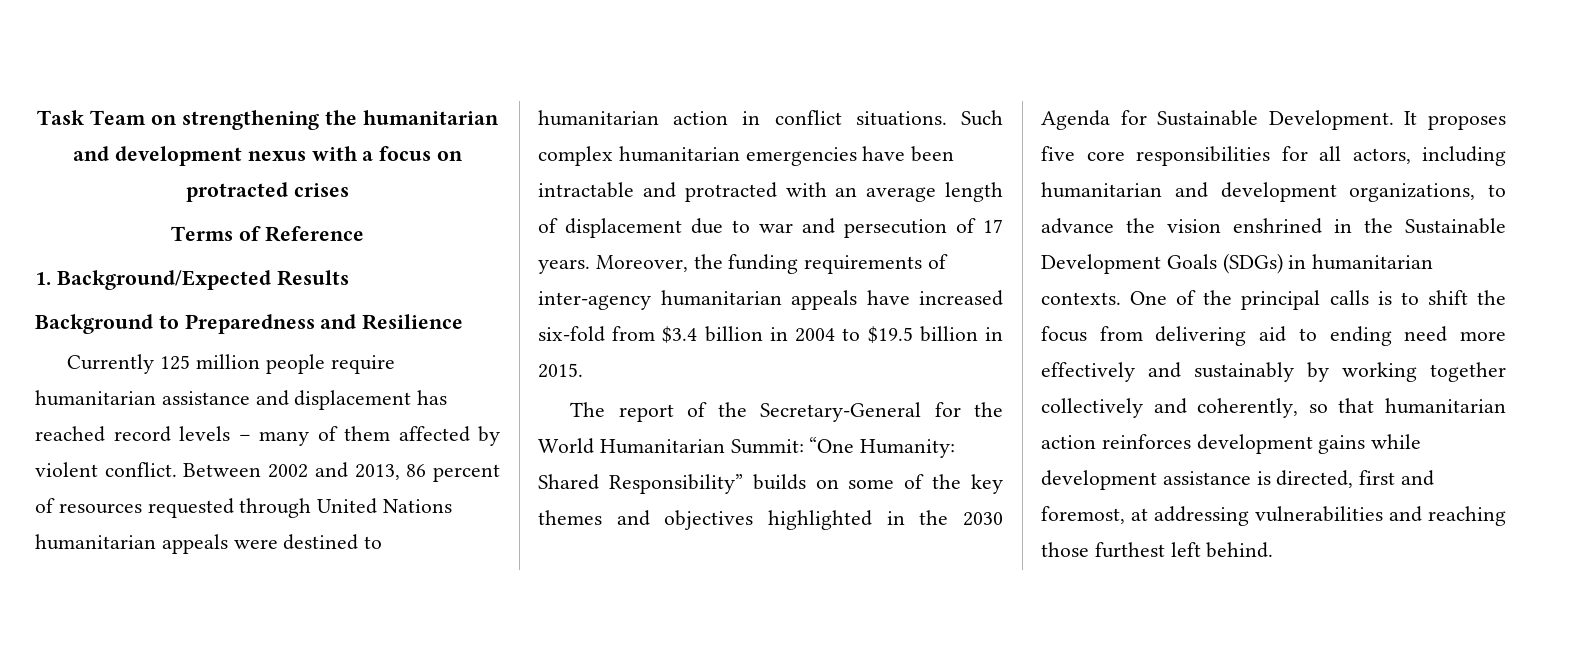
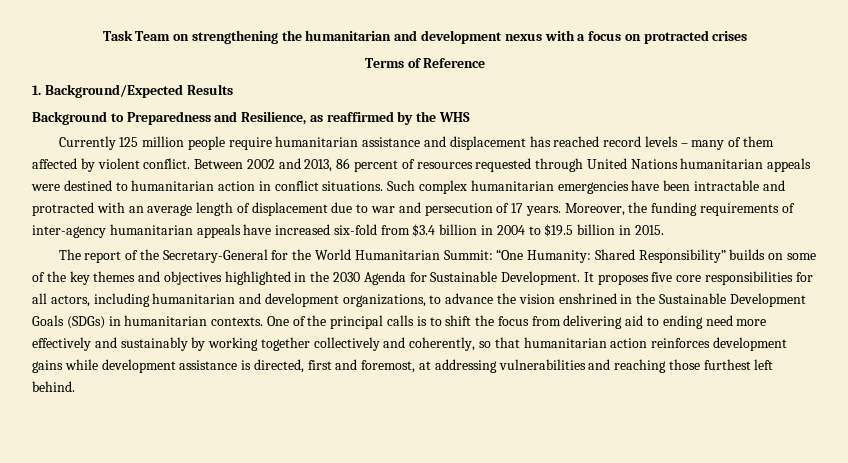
- Background to Preparedness and Resilience
+ Background to Preparedness and Resilience, as reaffirmed by the WHS

